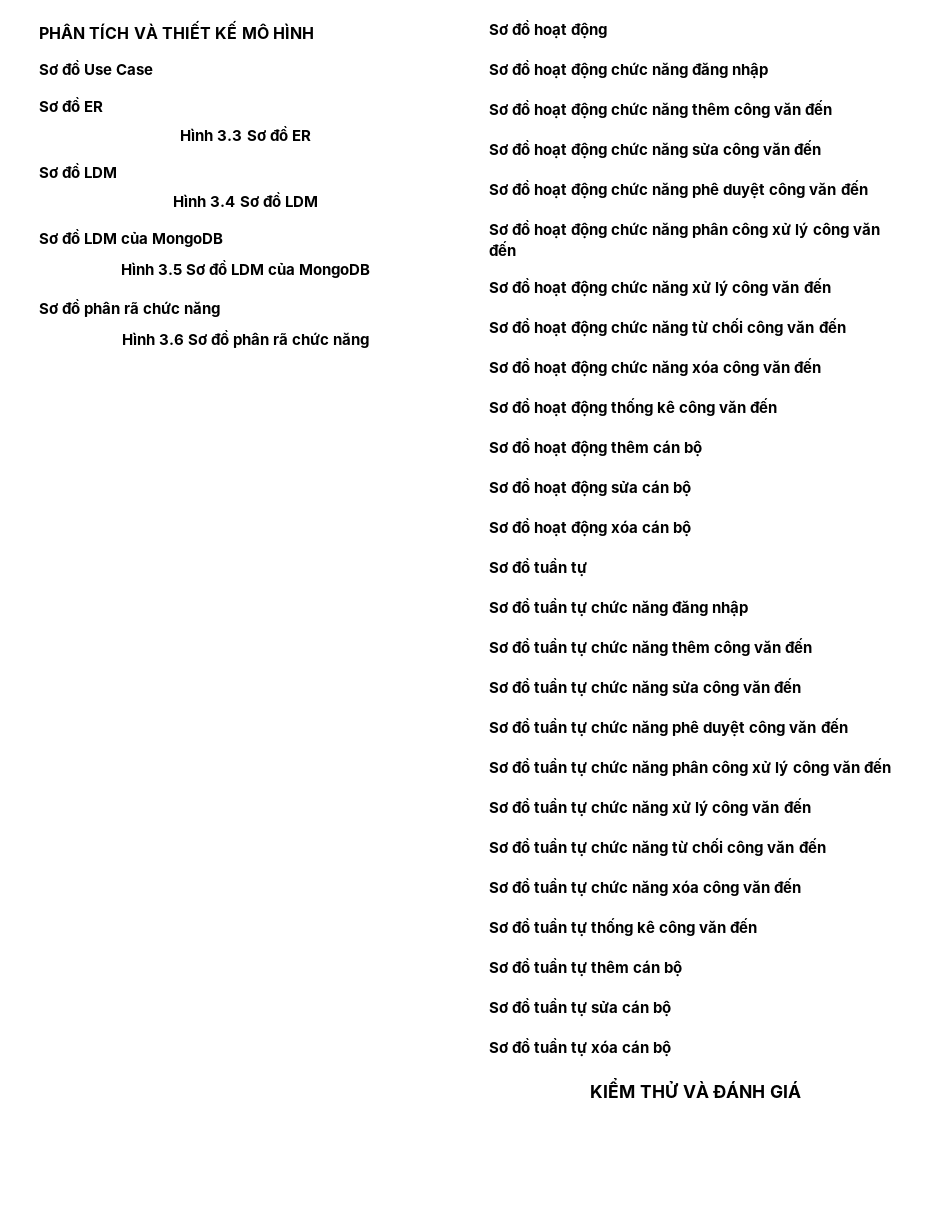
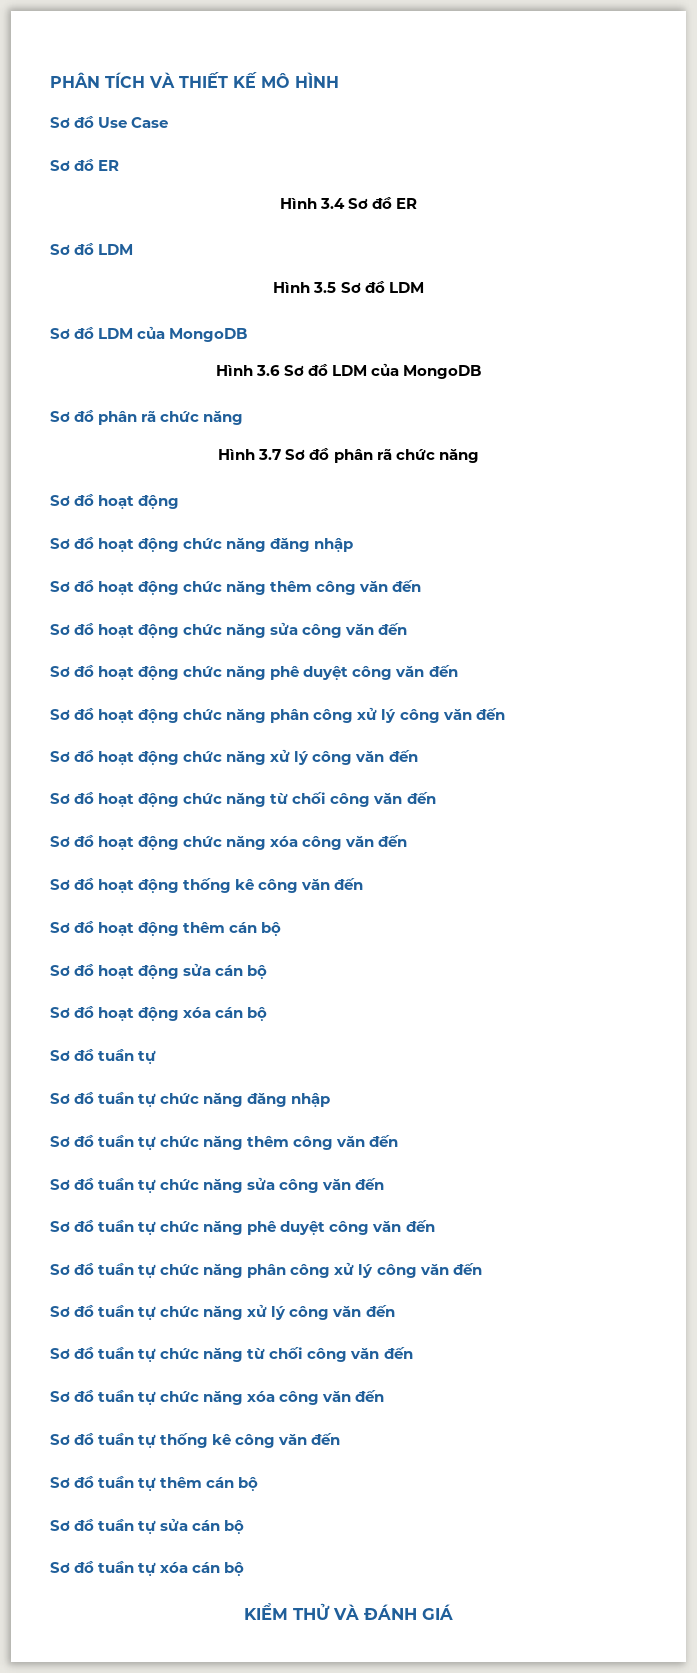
- Hình 3.3 Sơ đồ ER
+ Hình 3.4 Sơ đồ ER
- Hình 3.4 Sơ đồ LDM
+ Hình 3.5 Sơ đồ LDM
- Hình 3.5 Sơ đồ LDM của MongoDB
+ Hình 3.6 Sơ đồ LDM của MongoDB
- Hình 3.6 Sơ đồ phân rã chức năng
+ Hình 3.7 Sơ đồ phân rã chức năng

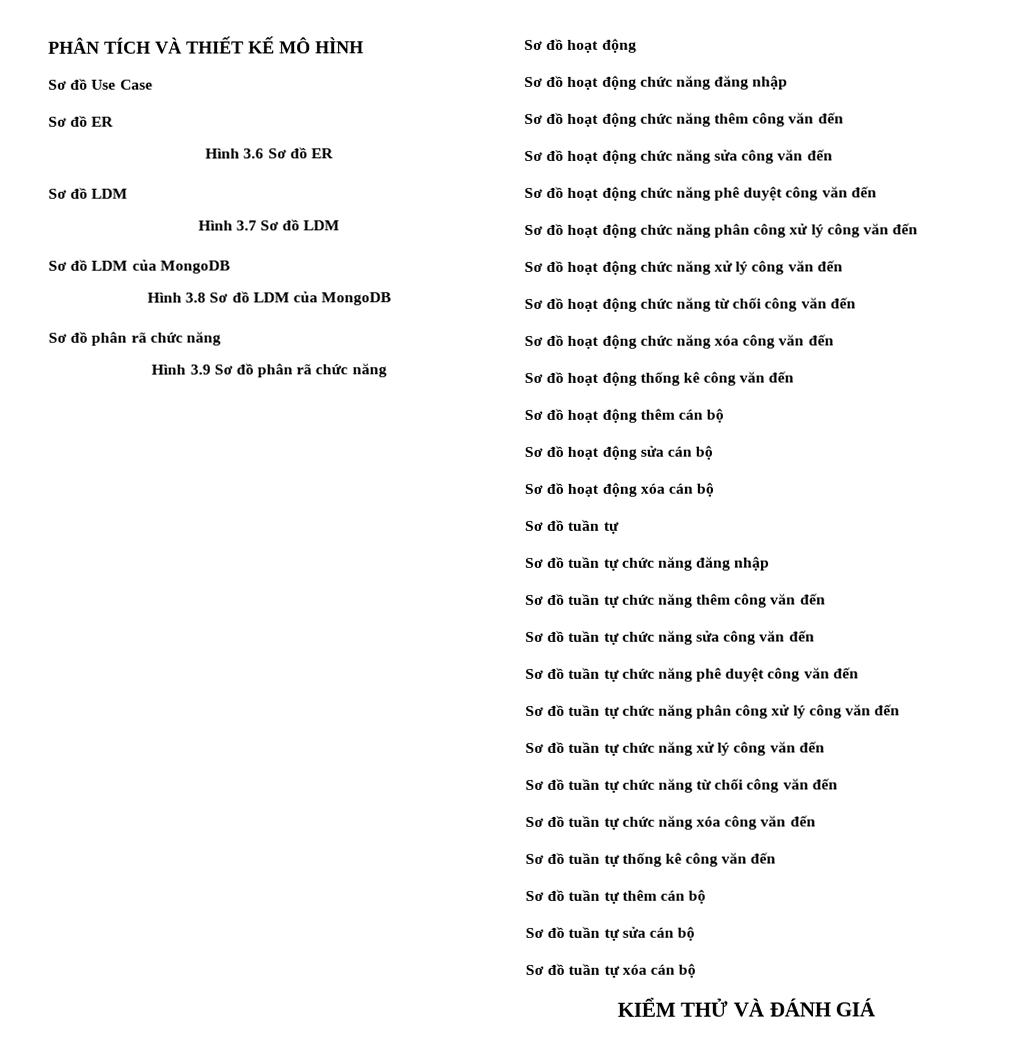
- Hình 3.4 Sơ đồ ER
+ Hình 3.6 Sơ đồ ER
- Hình 3.5 Sơ đồ LDM
+ Hình 3.7 Sơ đồ LDM
- Hình 3.6 Sơ đồ LDM của MongoDB
+ Hình 3.8 Sơ đồ LDM của MongoDB
- Hình 3.7 Sơ đồ phân rã chức năng
+ Hình 3.9 Sơ đồ phân rã chức năng

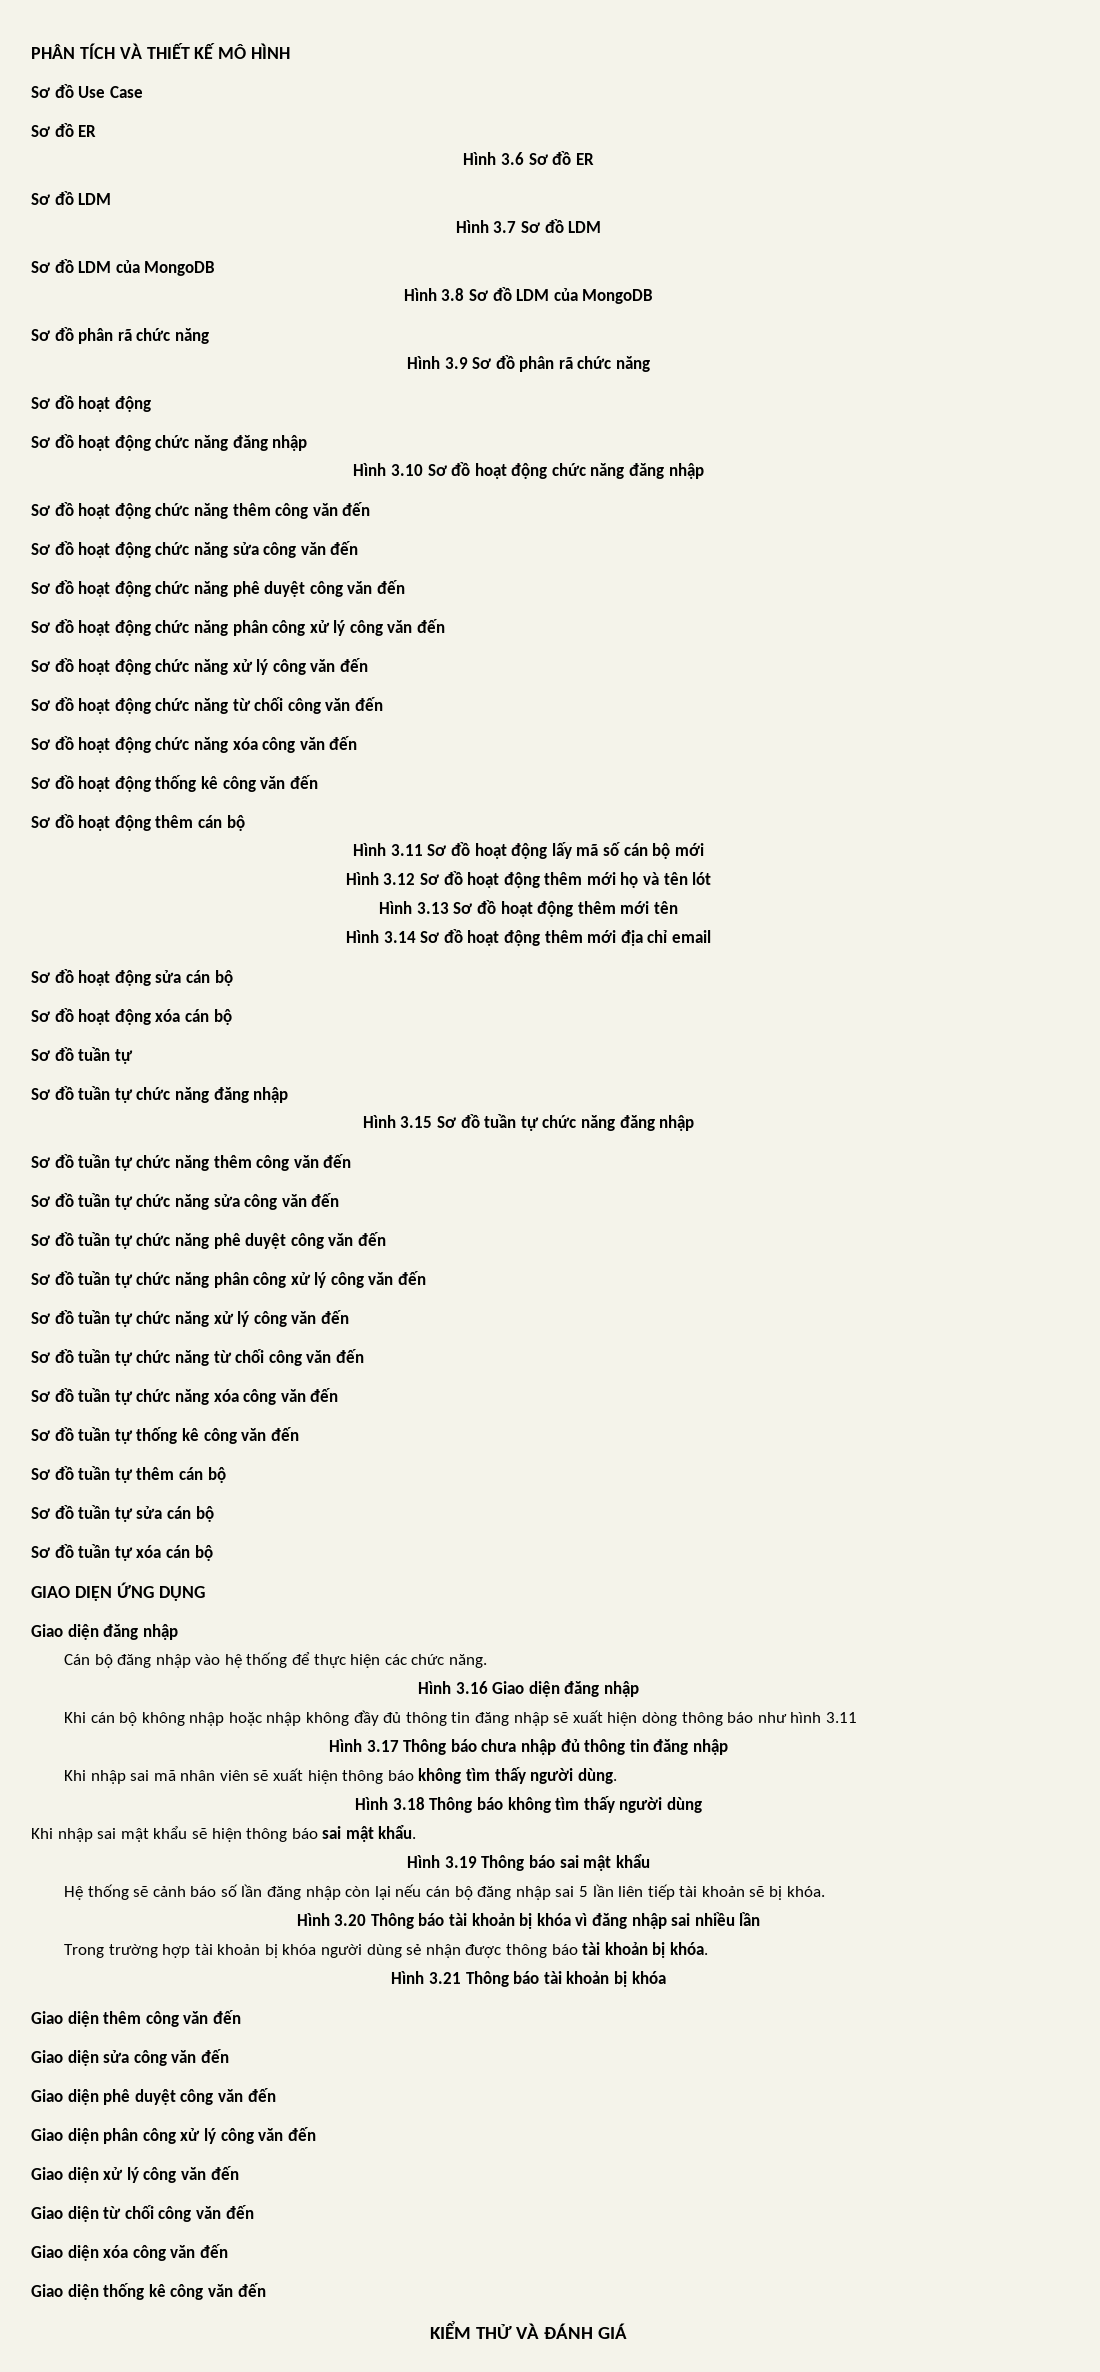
+ Hình 3.10 Sơ đồ hoạt động chức năng đăng nhập
+ Hình 3.11 Sơ đồ hoạt động lấy mã số cán bộ mới
+ Hình 3.12 Sơ đồ hoạt động thêm mới họ và tên lót
+ Hình 3.13 Sơ đồ hoạt động thêm mới tên
+ Hình 3.14 Sơ đồ hoạt động thêm mới địa chỉ email
+ Hình 3.15 Sơ đồ tuần tự chức năng đăng nhập
+ GIAO DIỆN ỨNG DỤNG
+ Giao diện đăng nhập
+ Cán bộ đăng nhập vào hệ thống để thực hiện các chức năng.
+ Hình 3.16 Giao diện đăng nhập
+ Khi cán bộ không nhập hoặc nhập không đầy đủ thông tin đăng nhập sẽ xuất hiện dòng thông báo như hình 3.11
+ Hình 3.17 Thông báo chưa nhập đủ thông tin đăng nhập
+ Khi nhập sai mã nhân viên sẽ xuất hiện thông báo không tìm thấy người dùng.
+ Hình 3.18 Thông báo không tìm thấy người dùng
+ Khi nhập sai mật khẩu sẽ hiện thông báo sai mật khẩu.
+ Hình 3.19 Thông báo sai mật khẩu
+ Hệ thống sẽ cảnh báo số lần đăng nhập còn lại nếu cán bộ đăng nhập sai 5 lần liên tiếp tài khoản sẽ bị khóa.
+ Hình 3.20 Thông báo tài khoản bị khóa vì đăng nhập sai nhiều lần
+ Trong trường hợp tài khoản bị khóa người dùng sẻ nhận được thông báo tài khoản bị khóa.
+ Hình 3.21 Thông báo tài khoản bị khóa
+ Giao diện thêm công văn đến
+ Giao diện sửa công văn đến
+ Giao diện phê duyệt công văn đến
+ Giao diện phân công xử lý công văn đến
+ Giao diện xử lý công văn đến
+ Giao diện từ chối công văn đến
+ Giao diện xóa công văn đến
+ Giao diện thống kê công văn đến

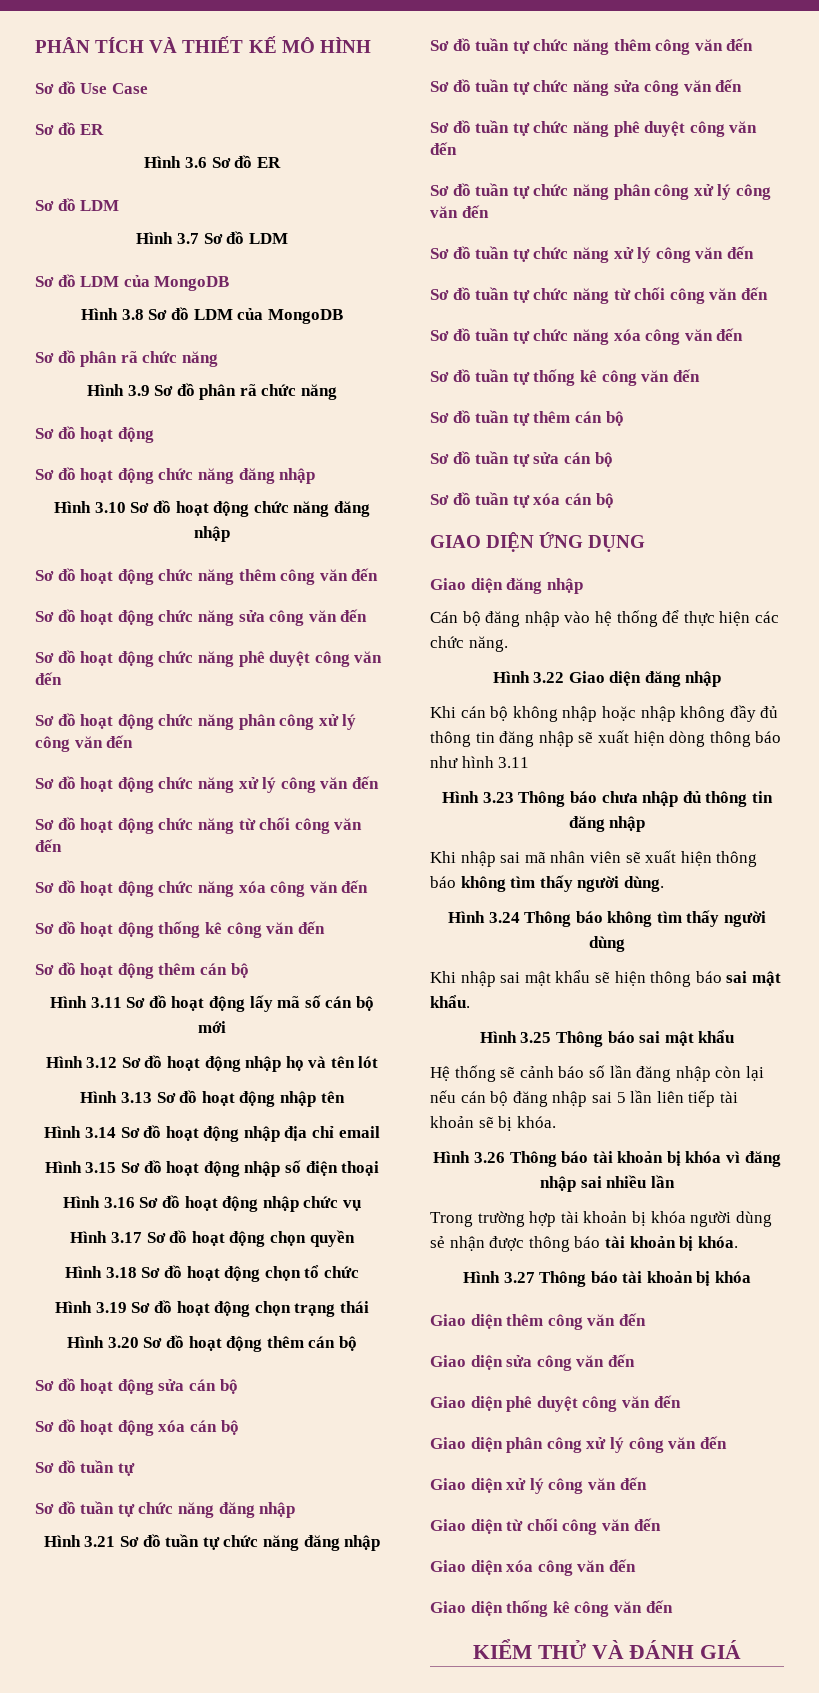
- Hình 3.12 Sơ đồ hoạt động thêm mới họ và tên lót
+ Hình 3.12 Sơ đồ hoạt động nhập họ và tên lót
- Hình 3.13 Sơ đồ hoạt động thêm mới tên
+ Hình 3.13 Sơ đồ hoạt động nhập tên
- Hình 3.14 Sơ đồ hoạt động thêm mới địa chỉ email
+ Hình 3.14 Sơ đồ hoạt động nhập địa chỉ email
+ Hình 3.15 Sơ đồ hoạt động nhập số điện thoại
+ Hình 3.16 Sơ đồ hoạt động nhập chức vụ
+ Hình 3.17 Sơ đồ hoạt động chọn quyền
+ Hình 3.18 Sơ đồ hoạt động chọn tổ chức
+ Hình 3.19 Sơ đồ hoạt động chọn trạng thái
+ Hình 3.20 Sơ đồ hoạt động thêm cán bộ
- Hình 3.15 Sơ đồ tuần tự chức năng đăng nhập
+ Hình 3.21 Sơ đồ tuần tự chức năng đăng nhập
- Hình 3.16 Giao diện đăng nhập
+ Hình 3.22 Giao diện đăng nhập
- Hình 3.17 Thông báo chưa nhập đủ thông tin đăng nhập
+ Hình 3.23 Thông báo chưa nhập đủ thông tin đăng nhập
- Hình 3.18 Thông báo không tìm thấy người dùng
+ Hình 3.24 Thông báo không tìm thấy người dùng
- Hình 3.19 Thông báo sai mật khẩu
+ Hình 3.25 Thông báo sai mật khẩu
- Hình 3.20 Thông báo tài khoản bị khóa vì đăng nhập sai nhiều lần
+ Hình 3.26 Thông báo tài khoản bị khóa vì đăng nhập sai nhiều lần
- Hình 3.21 Thông báo tài khoản bị khóa
+ Hình 3.27 Thông báo tài khoản bị khóa

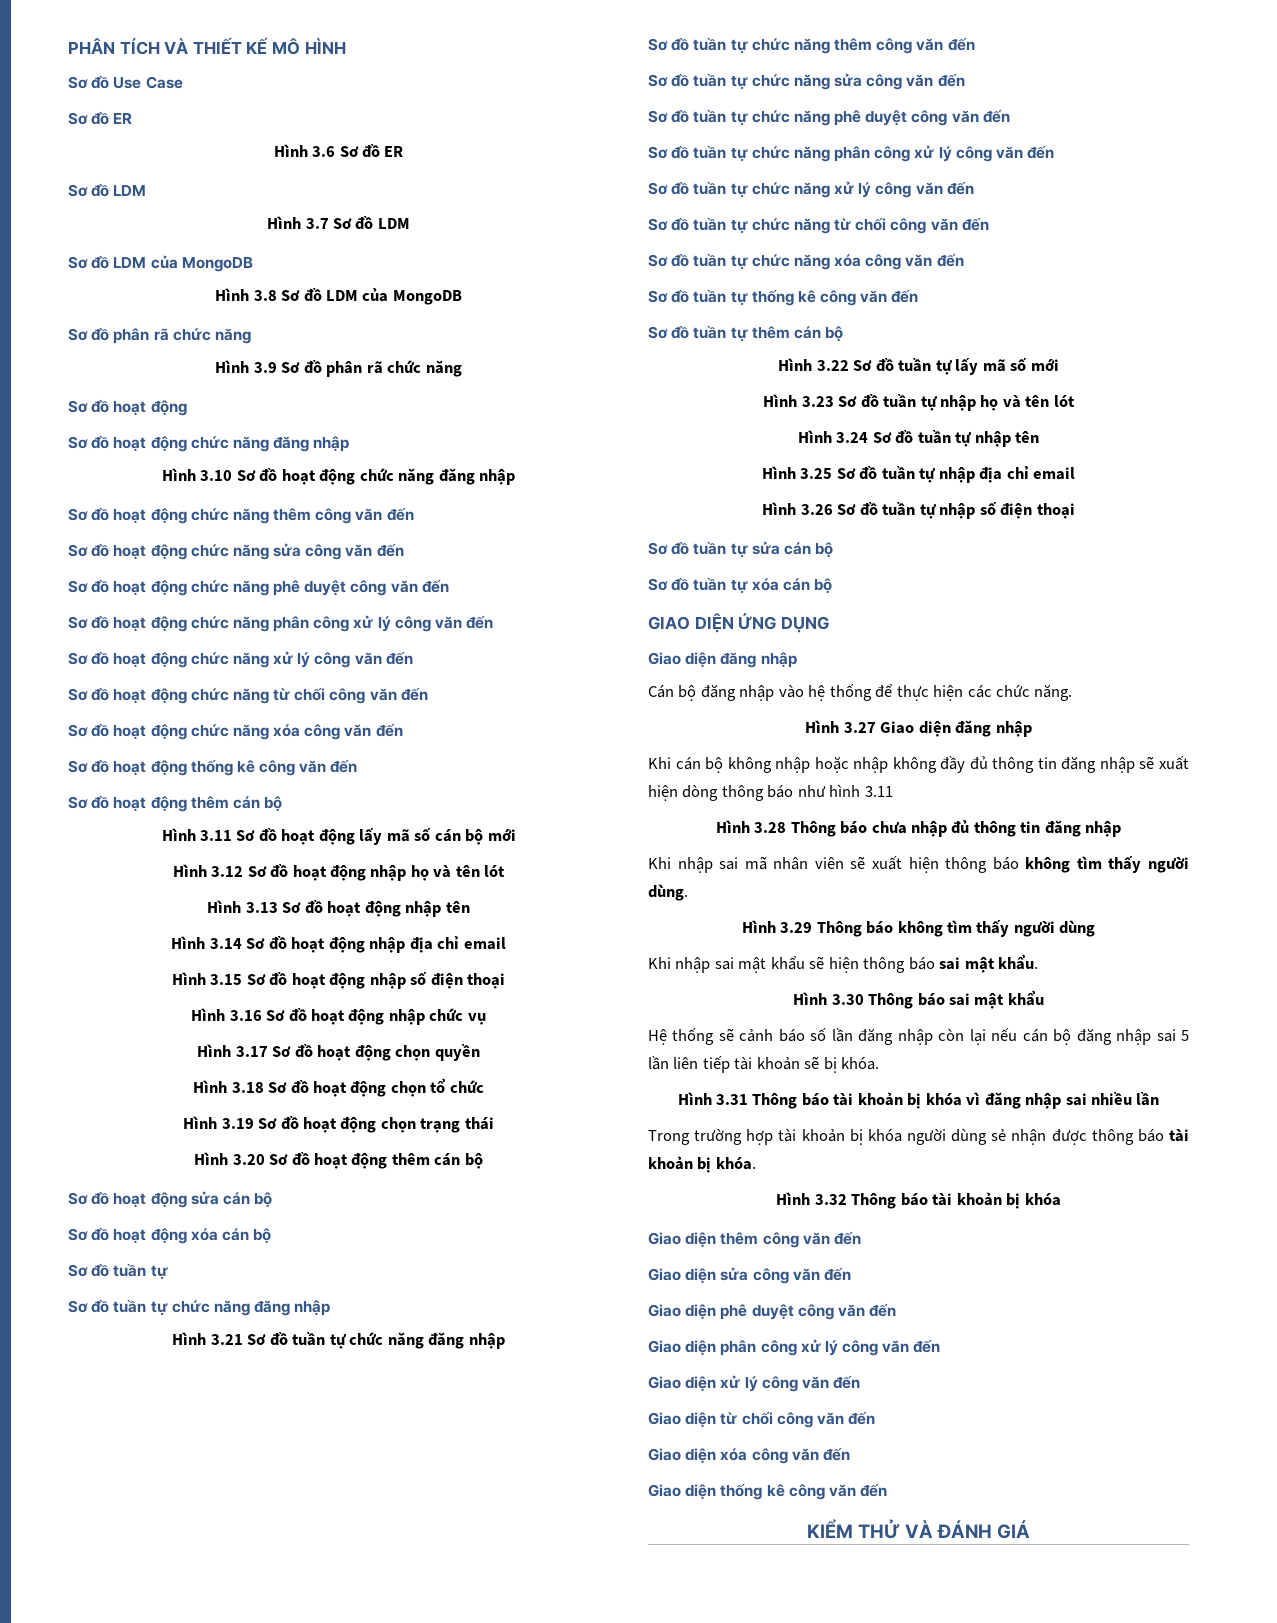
+ Hình 3.22 Sơ đồ tuần tự lấy mã số mới
+ Hình 3.23 Sơ đồ tuần tự nhập họ và tên lót
+ Hình 3.24 Sơ đồ tuần tự nhập tên
+ Hình 3.25 Sơ đồ tuần tự nhập địa chỉ email
+ Hình 3.26 Sơ đồ tuần tự nhập số điện thoại
- Hình 3.22 Giao diện đăng nhập
+ Hình 3.27 Giao diện đăng nhập
- Hình 3.23 Thông báo chưa nhập đủ thông tin đăng nhập
+ Hình 3.28 Thông báo chưa nhập đủ thông tin đăng nhập
- Hình 3.24 Thông báo không tìm thấy người dùng
+ Hình 3.29 Thông báo không tìm thấy người dùng
- Hình 3.25 Thông báo sai mật khẩu
+ Hình 3.30 Thông báo sai mật khẩu
- Hình 3.26 Thông báo tài khoản bị khóa vì đăng nhập sai nhiều lần
+ Hình 3.31 Thông báo tài khoản bị khóa vì đăng nhập sai nhiều lần
- Hình 3.27 Thông báo tài khoản bị khóa
+ Hình 3.32 Thông báo tài khoản bị khóa

